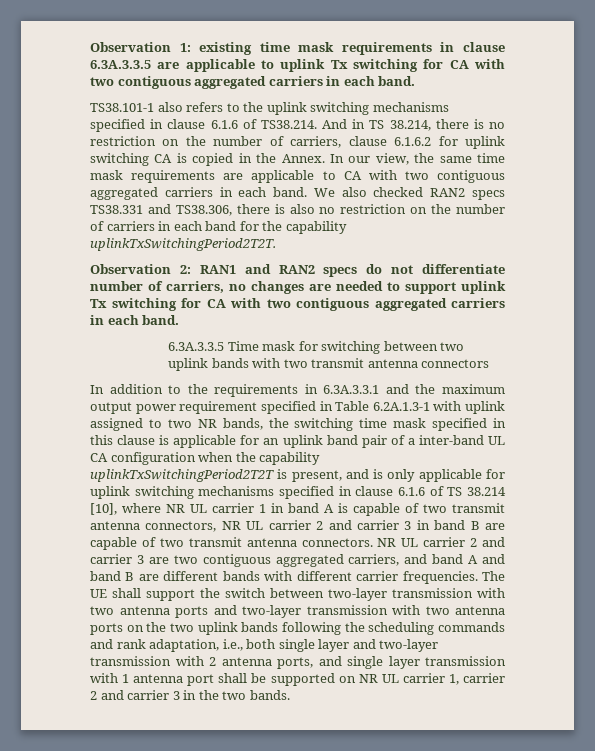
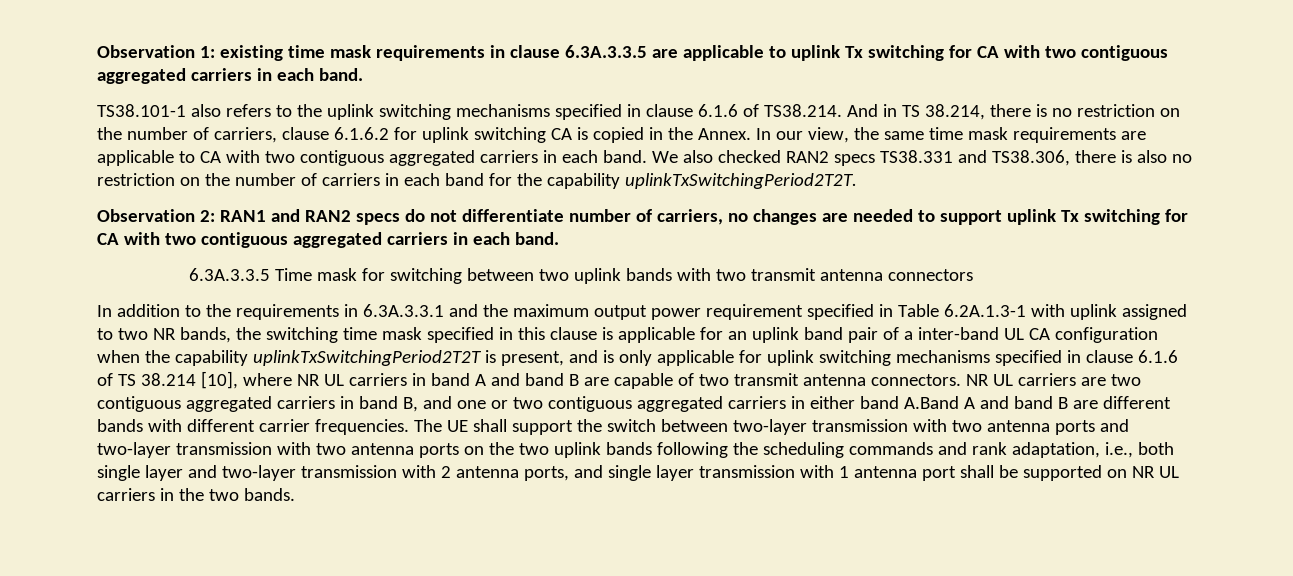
- In addition to the requirements in 6.3A.3.3.1 and the maximum output power requirement specified in Table 6.2A.1.3-1 with uplink assigned to two NR bands, the switching time mask specified in this clause is applicable for an uplink band pair of a inter-band UL CA configuration when the capability uplinkTxSwitchingPeriod2T2T is present, and is only applicable for uplink switching mechanisms specified in clause 6.1.6 of TS 38.214 [10], where NR UL carrier 1 in band A is capable of two transmit antenna connectors, NR UL carrier 2 and carrier 3 in band B are capable of two transmit antenna connectors.
+ In addition to the requirements in 6.3A.3.3.1 and the maximum output power requirement specified in Table 6.2A.1.3-1 with uplink assigned to two NR bands, the switching time mask specified in this clause is applicable for an uplink band pair of a inter-band UL CA configuration when the capability uplinkTxSwitchingPeriod2T2T is present, and is only applicable for uplink switching mechanisms specified in clause 6.1.6 of TS 38.214 [10], where NR UL carriers in band A and band B are capable of two transmit antenna connectors.
- NR UL carrier 2 and carrier 3 are two contiguous aggregated carriers, and band A and band B are different bands with different carrier frequencies.
+ NR UL carriers are two contiguous aggregated carriers in band B, and one or two contiguous aggregated carriers in either band A.Band A and band B are different bands with different carrier frequencies.
- The UE shall support the switch between two-layer transmission with two antenna ports and two-layer transmission with two antenna ports on the two uplink bands following the scheduling commands and rank adaptation, i.e., both single layer and two-layer transmission with 2 antenna ports, and single layer transmission with 1 antenna port shall be supported on NR UL carrier 1, carrier 2 and carrier 3 in the two bands.
+ The UE shall support the switch between two-layer transmission with two antenna ports and two-layer transmission with two antenna ports on the two uplink bands following the scheduling commands and rank adaptation, i.e., both single layer and two-layer transmission with 2 antenna ports, and single layer transmission with 1 antenna port shall be supported on NR UL carriers in the two bands.

